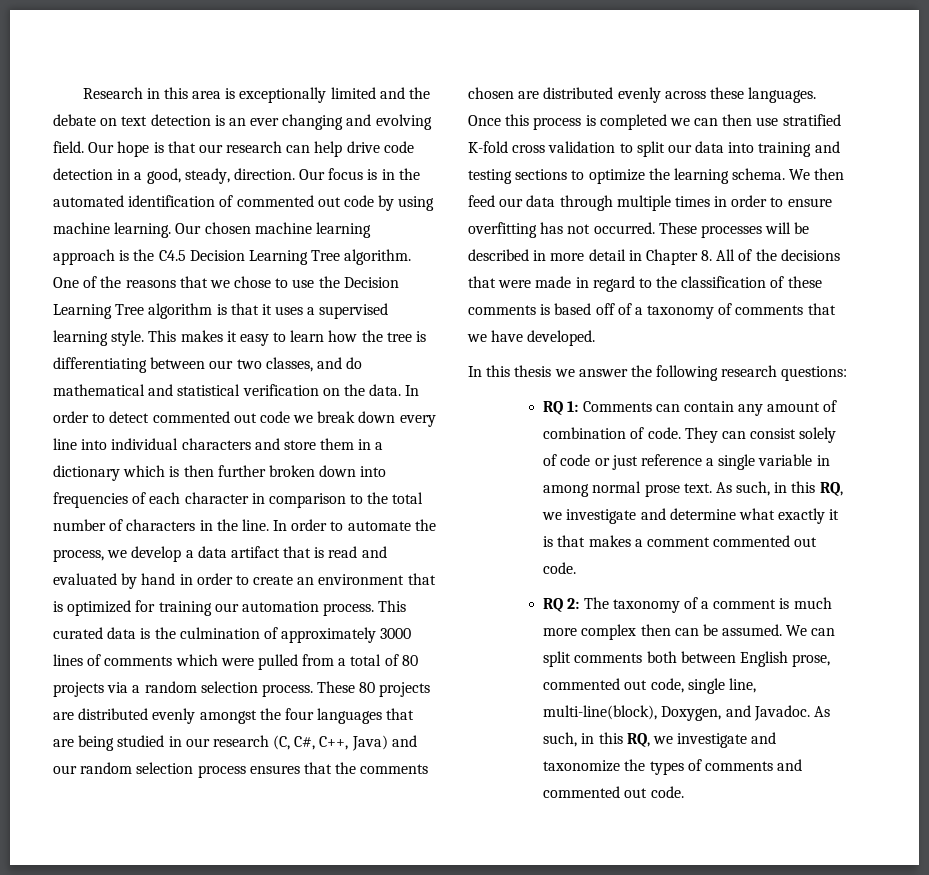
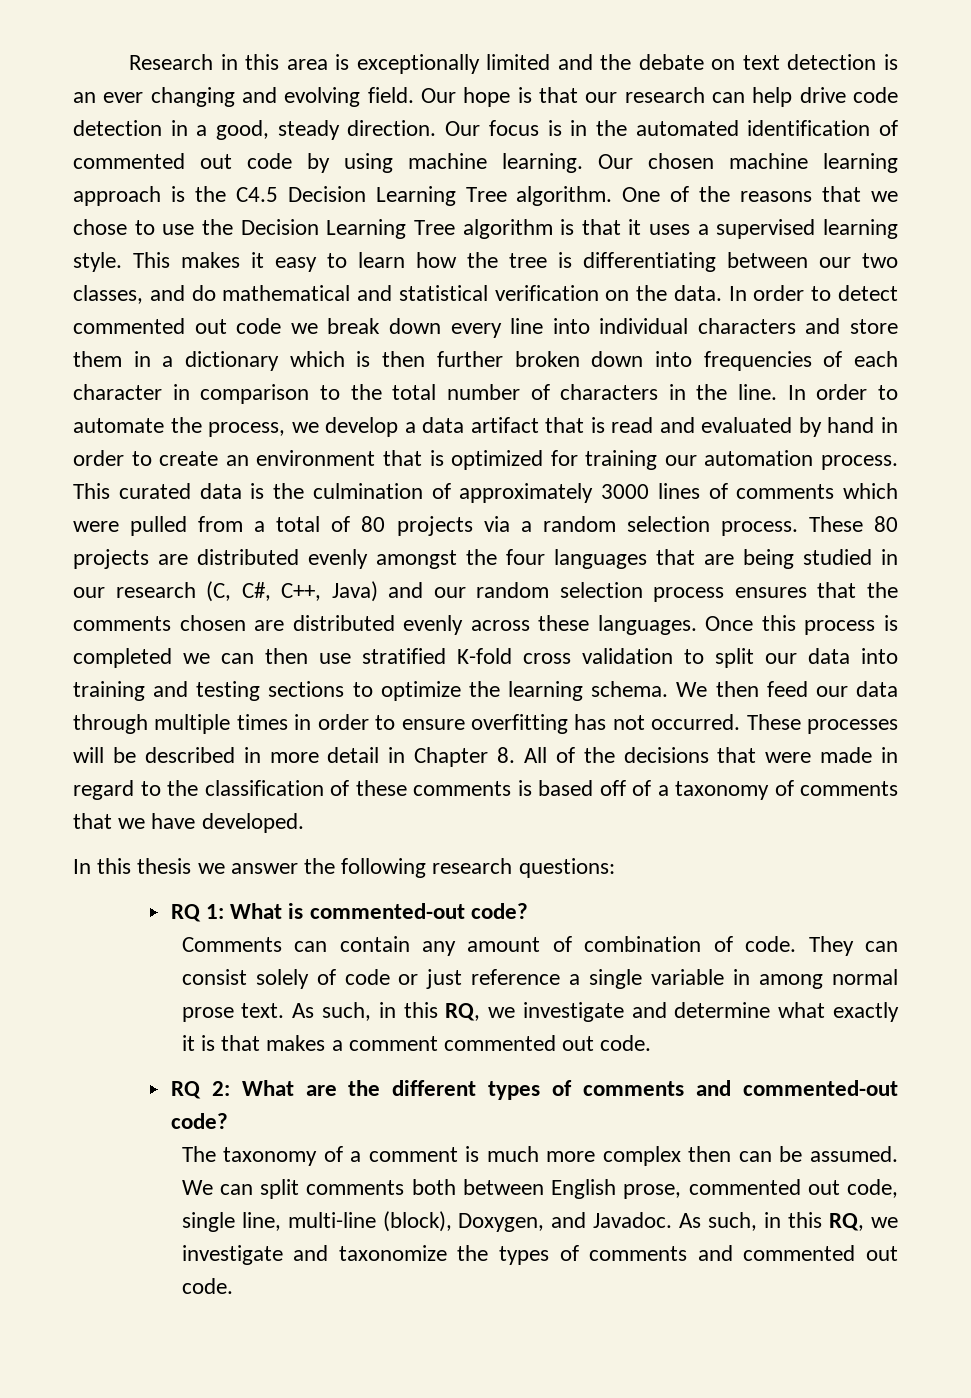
- Our hope is that our research can help drive code detection in a good, steady, direction.
+ Our hope is that our research can help drive code detection in a good, steady direction.
- RQ 1: Comments can contain any amount of combination of code.
+ RQ 1: What is commented-out code?
+ Comments can contain any amount of combination of code.
- RQ 2: The taxonomy of a comment is much more complex then can be assumed.
+ RQ 2: What are the different types of comments and commented-out code?
+ The taxonomy of a comment is much more complex then can be assumed.
- We can split comments both between English prose, commented out code, single line, multi-line(block), Doxygen, and Javadoc.
+ We can split comments both between English prose, commented out code, single line, multi-line (block), Doxygen, and Javadoc.

